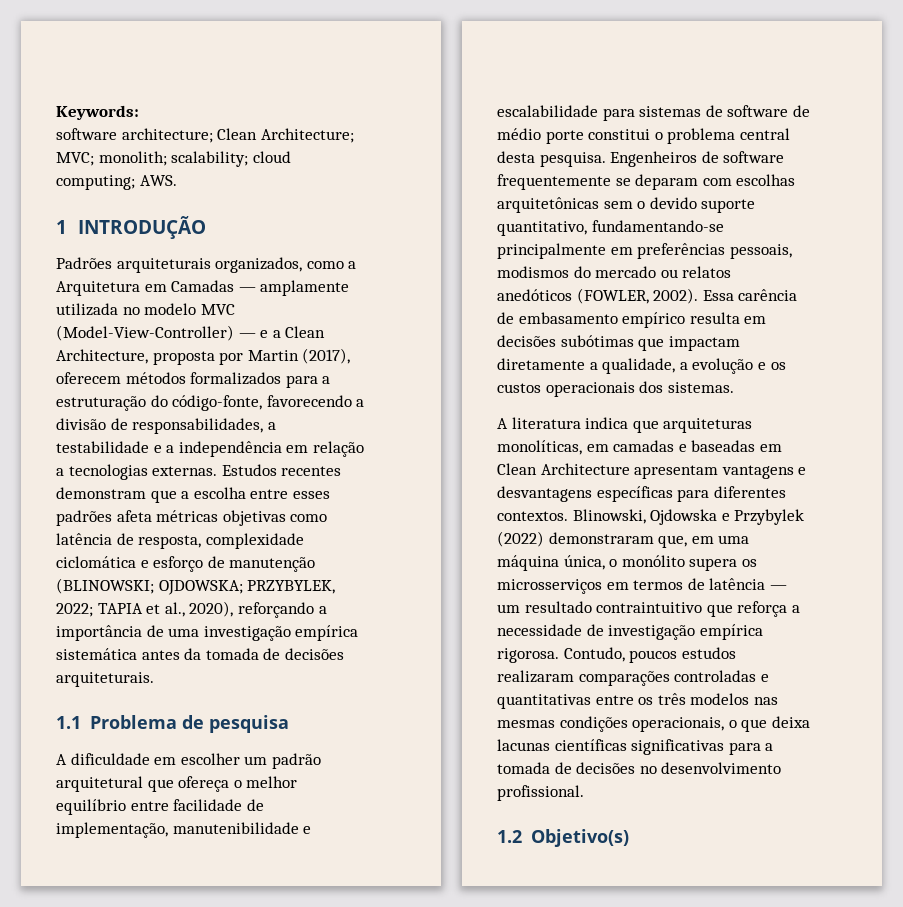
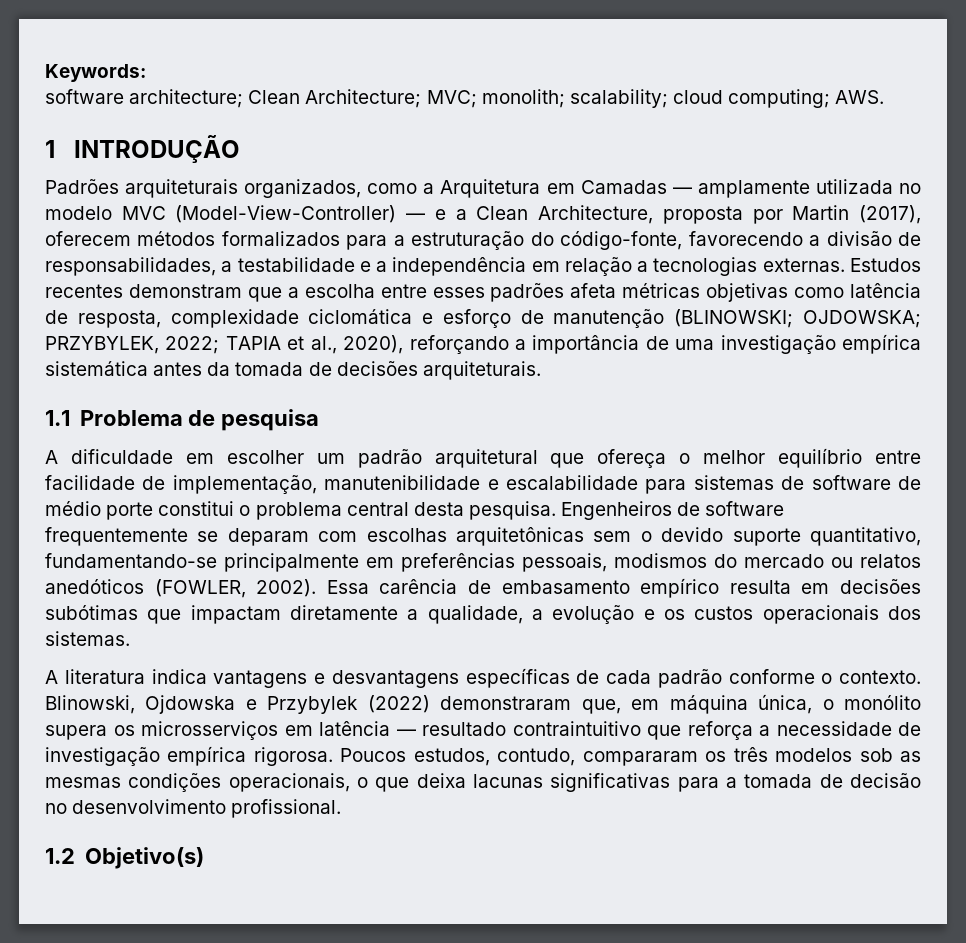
- A literatura indica que arquiteturas monolíticas, em camadas e baseadas em Clean Architecture apresentam vantagens e desvantagens específicas para diferentes contextos.
+ A literatura indica vantagens e desvantagens específicas de cada padrão conforme o contexto.
- Blinowski, Ojdowska e Przybylek (2022) demonstraram que, em uma máquina única, o monólito supera os microsserviços em termos de latência — um resultado contraintuitivo que reforça a necessidade de investigação empírica rigorosa.
+ Blinowski, Ojdowska e Przybylek (2022) demonstraram que, em máquina única, o monólito supera os microsserviços em latência — resultado contraintuitivo que reforça a necessidade de investigação empírica rigorosa.
- Contudo, poucos estudos realizaram comparações controladas e quantitativas entre os três modelos nas mesmas condições operacionais, o que deixa lacunas científicas significativas para a tomada de decisões no desenvolvimento profissional.
+ Poucos estudos, contudo, compararam os três modelos sob as mesmas condições operacionais, o que deixa lacunas significativas para a tomada de decisão no desenvolvimento profissional.

